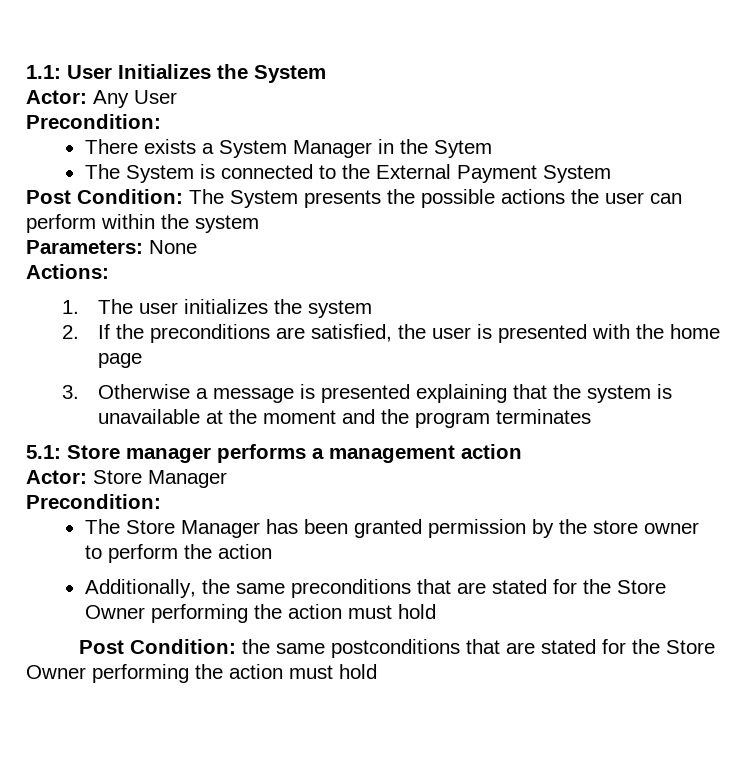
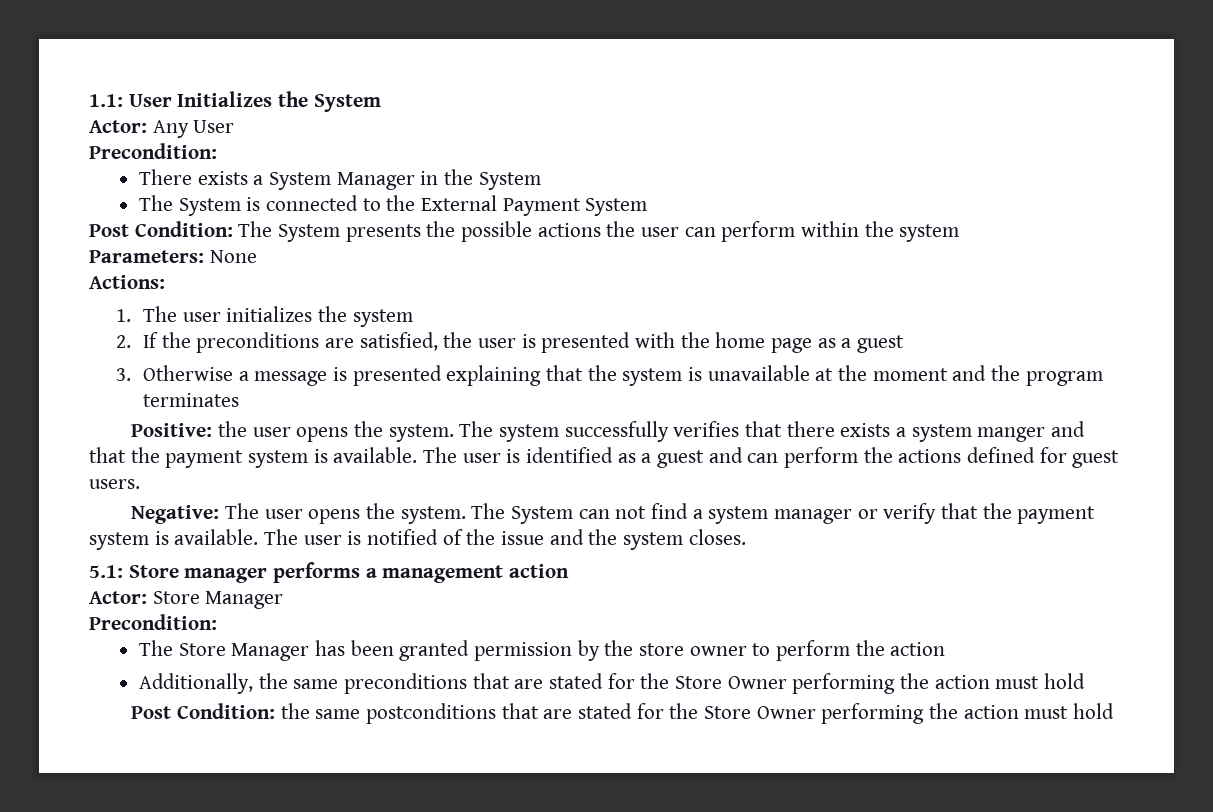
- There exists a System Manager in the Sytem
+ There exists a System Manager in the System
- 2. If the preconditions are satisfied, the user is presented with the home page
+ 2. If the preconditions are satisfied, the user is presented with the home page as a guest
+ Positive: the user opens the system. The system successfully verifies that there exists a system manger and that the payment system is available. The user is identified as a guest and can perform the actions defined for guest users.
+ Negative: The user opens the system. The System can not find a system manager or verify that the payment system is available. The user is notified of the issue and the system closes.

